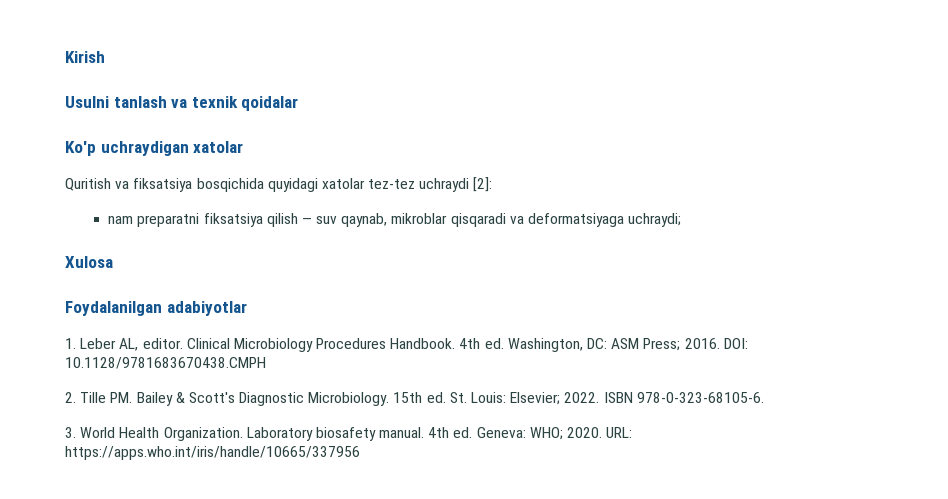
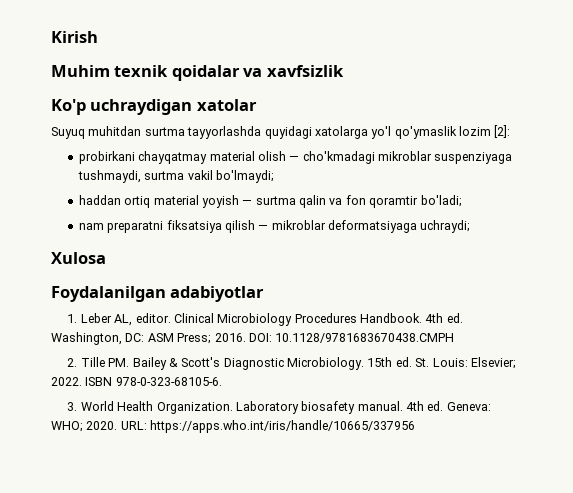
- Usulni tanlash va texnik qoidalar
+ Muhim texnik qoidalar va xavfsizlik
- Quritish va fiksatsiya bosqichida quyidagi xatolar tez-tez uchraydi [2]:
+ Suyuq muhitdan surtma tayyorlashda quyidagi xatolarga yo'l qo'ymaslik lozim [2]:
+ probirkani chayqatmay material olish — cho'kmadagi mikroblar suspenziyaga tushmaydi, surtma vakil bo'lmaydi;
+ haddan ortiq material yoyish — surtma qalin va fon qoramtir bo'ladi;
- nam preparatni fiksatsiya qilish — suv qaynab, mikroblar qisqaradi va deformatsiyaga uchraydi;
+ nam preparatni fiksatsiya qilish — mikroblar deformatsiyaga uchraydi;

